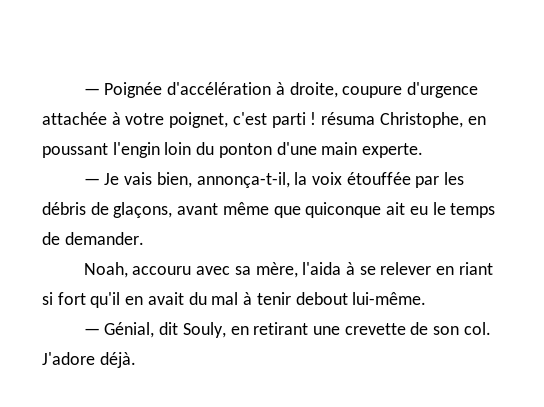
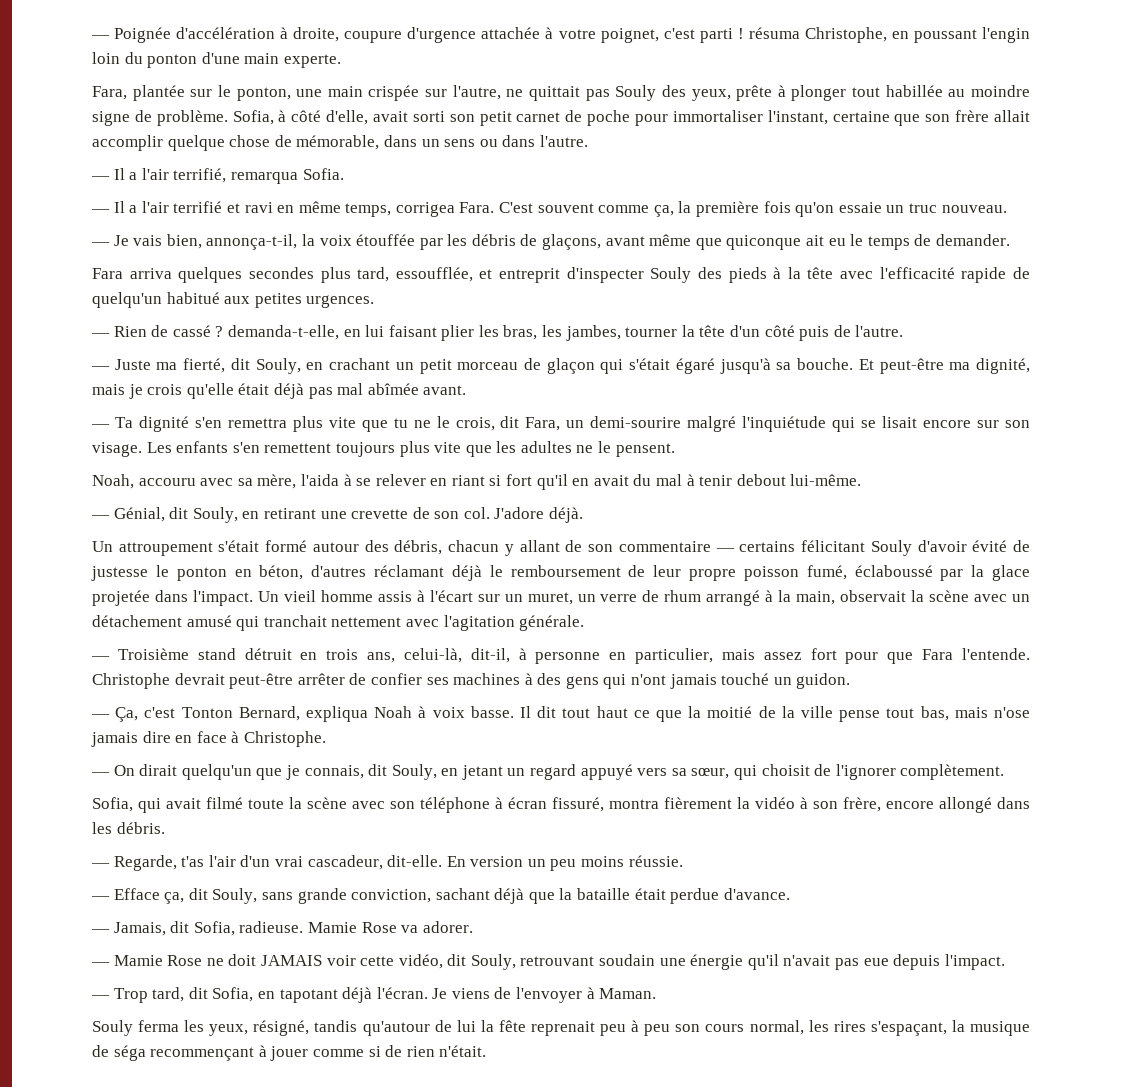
+ Fara, plantée sur le ponton, une main crispée sur l'autre, ne quittait pas Souly des yeux, prête à plonger tout habillée au moindre signe de problème. Sofia, à côté d'elle, avait sorti son petit carnet de poche pour immortaliser l'instant, certaine que son frère allait accomplir quelque chose de mémorable, dans un sens ou dans l'autre.
+ — Il a l'air terrifié, remarqua Sofia.
+ — Il a l'air terrifié et ravi en même temps, corrigea Fara. C'est souvent comme ça, la première fois qu'on essaie un truc nouveau.
+ Fara arriva quelques secondes plus tard, essoufflée, et entreprit d'inspecter Souly des pieds à la tête avec l'efficacité rapide de quelqu'un habitué aux petites urgences.
+ — Rien de cassé ? demanda-t-elle, en lui faisant plier les bras, les jambes, tourner la tête d'un côté puis de l'autre.
+ — Juste ma fierté, dit Souly, en crachant un petit morceau de glaçon qui s'était égaré jusqu'à sa bouche. Et peut-être ma dignité, mais je crois qu'elle était déjà pas mal abîmée avant.
+ — Ta dignité s'en remettra plus vite que tu ne le crois, dit Fara, un demi-sourire malgré l'inquiétude qui se lisait encore sur son visage. Les enfants s'en remettent toujours plus vite que les adultes ne le pensent.
+ Un attroupement s'était formé autour des débris, chacun y allant de son commentaire — certains félicitant Souly d'avoir évité de justesse le ponton en béton, d'autres réclamant déjà le remboursement de leur propre poisson fumé, éclaboussé par la glace projetée dans l'impact. Un vieil homme assis à l'écart sur un muret, un verre de rhum arrangé à la main, observait la scène avec un détachement amusé qui tranchait nettement avec l'agitation générale.
+ — Troisième stand détruit en trois ans, celui-là, dit-il, à personne en particulier, mais assez fort pour que Fara l'entende. Christophe devrait peut-être arrêter de confier ses machines à des gens qui n'ont jamais touché un guidon.
+ — Ça, c'est Tonton Bernard, expliqua Noah à voix basse. Il dit tout haut ce que la moitié de la ville pense tout bas, mais n'ose jamais dire en face à Christophe.
+ — On dirait quelqu'un que je connais, dit Souly, en jetant un regard appuyé vers sa sœur, qui choisit de l'ignorer complètement.
+ Sofia, qui avait filmé toute la scène avec son téléphone à écran fissuré, montra fièrement la vidéo à son frère, encore allongé dans les débris.
+ — Regarde, t'as l'air d'un vrai cascadeur, dit-elle. En version un peu moins réussie.
+ — Efface ça, dit Souly, sans grande conviction, sachant déjà que la bataille était perdue d'avance.
+ — Jamais, dit Sofia, radieuse. Mamie Rose va adorer.
+ — Mamie Rose ne doit JAMAIS voir cette vidéo, dit Souly, retrouvant soudain une énergie qu'il n'avait pas eue depuis l'impact.
+ — Trop tard, dit Sofia, en tapotant déjà l'écran. Je viens de l'envoyer à Maman.
+ Souly ferma les yeux, résigné, tandis qu'autour de lui la fête reprenait peu à peu son cours normal, les rires s'espaçant, la musique de séga recommençant à jouer comme si de rien n'était.

